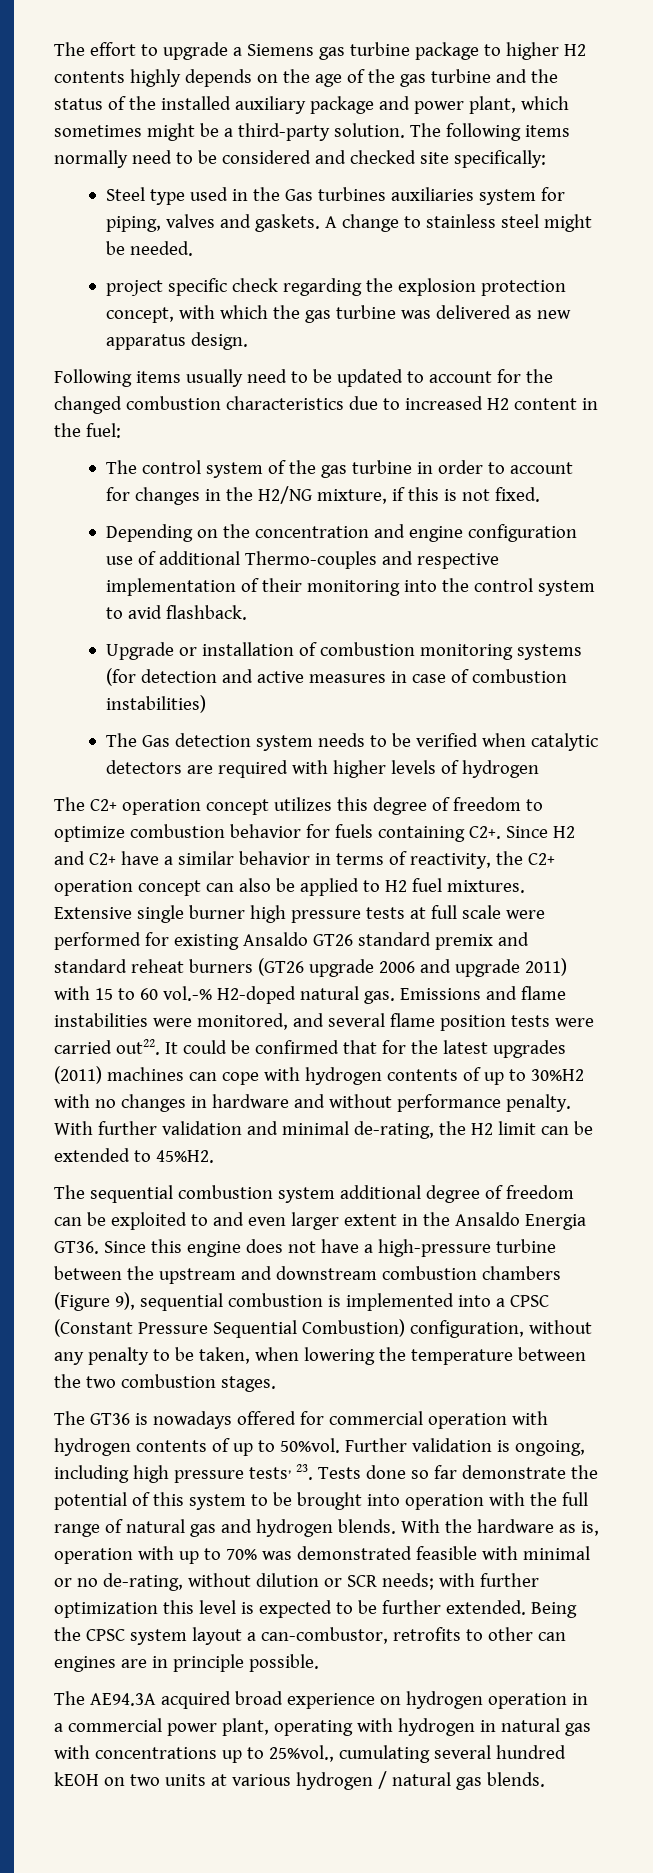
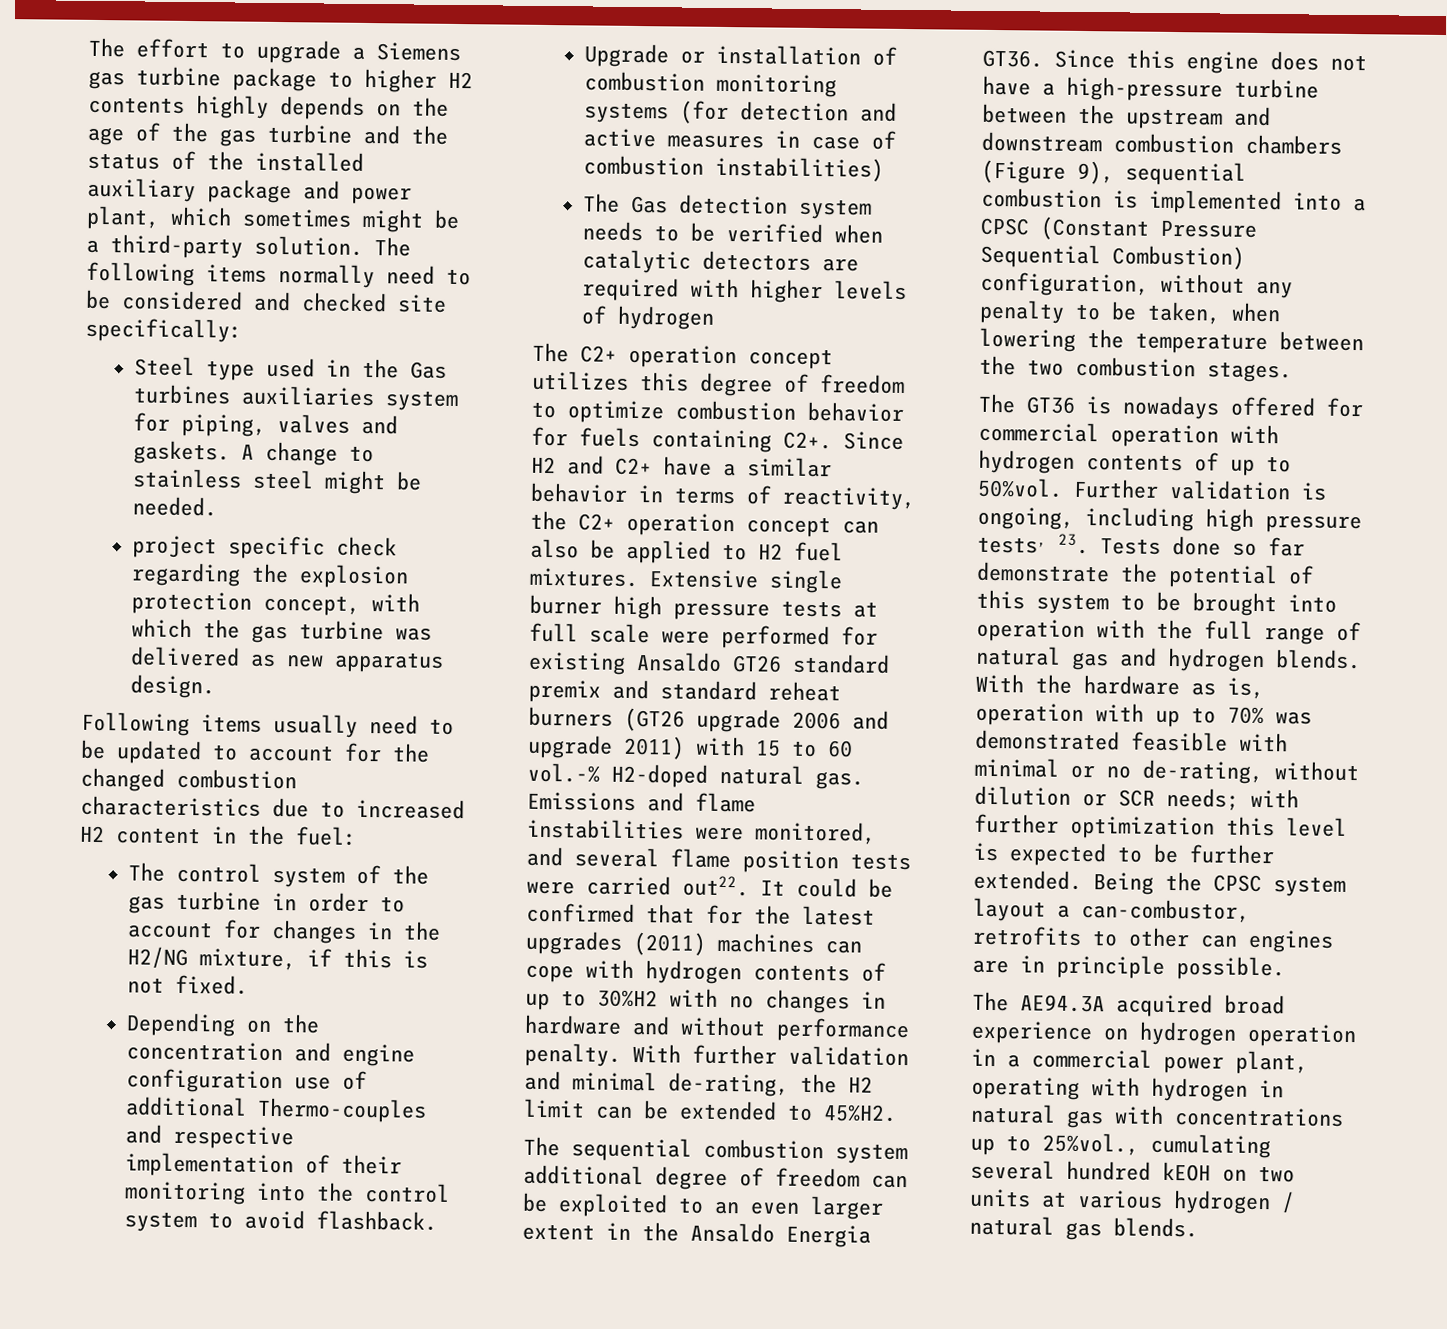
- Depending on the concentration and engine configuration use of additional Thermo-couples and respective implementation of their monitoring into the control system to avid flashback.
+ Depending on the concentration and engine configuration use of additional Thermo-couples and respective implementation of their monitoring into the control system to avoid flashback.
- The sequential combustion system additional degree of freedom can be exploited to and even larger extent in the Ansaldo Energia GT36.
+ The sequential combustion system additional degree of freedom can be exploited to an even larger extent in the Ansaldo Energia GT36.

